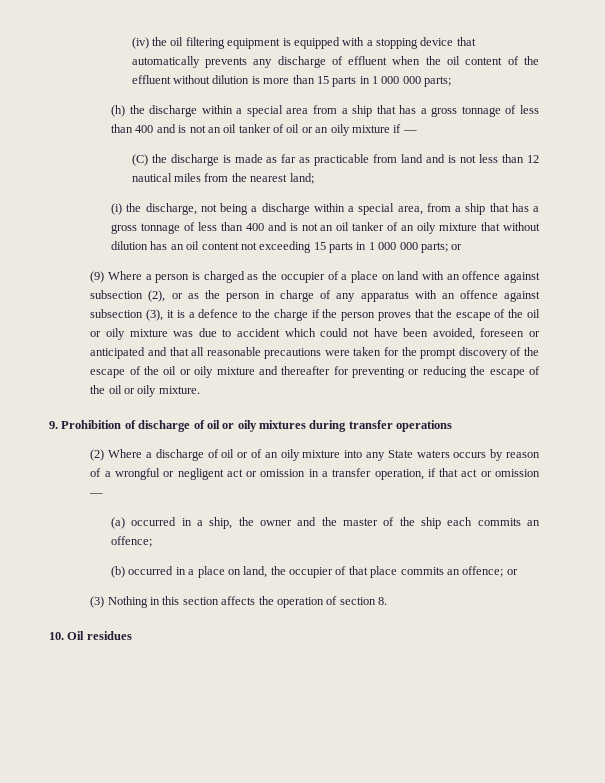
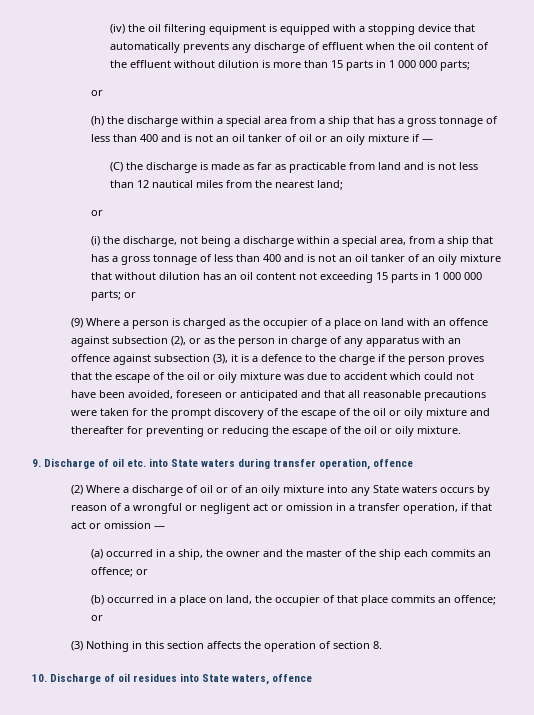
  (iv) the oil filtering equipment is equipped with a stopping device that automatically prevents any discharge of effluent when the oil content of the effluent without dilution is more than 15 parts in 1 000 000 parts;
+ or
  (C) the discharge is made as far as practicable from land and is not less than 12 nautical miles from the nearest land;
+ or
- 9. Prohibition of discharge of oil or oily mixtures during transfer operations
+ 9. Discharge of oil etc. into State waters during transfer operation, offence
- (a) occurred in a ship, the owner and the master of the ship each commits an offence;
+ (a) occurred in a ship, the owner and the master of the ship each commits an offence; or
- 10. Oil residues
+ 10. Discharge of oil residues into State waters, offence

